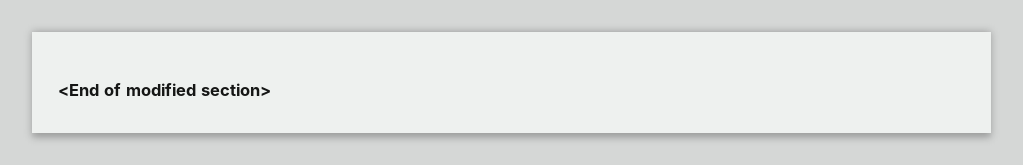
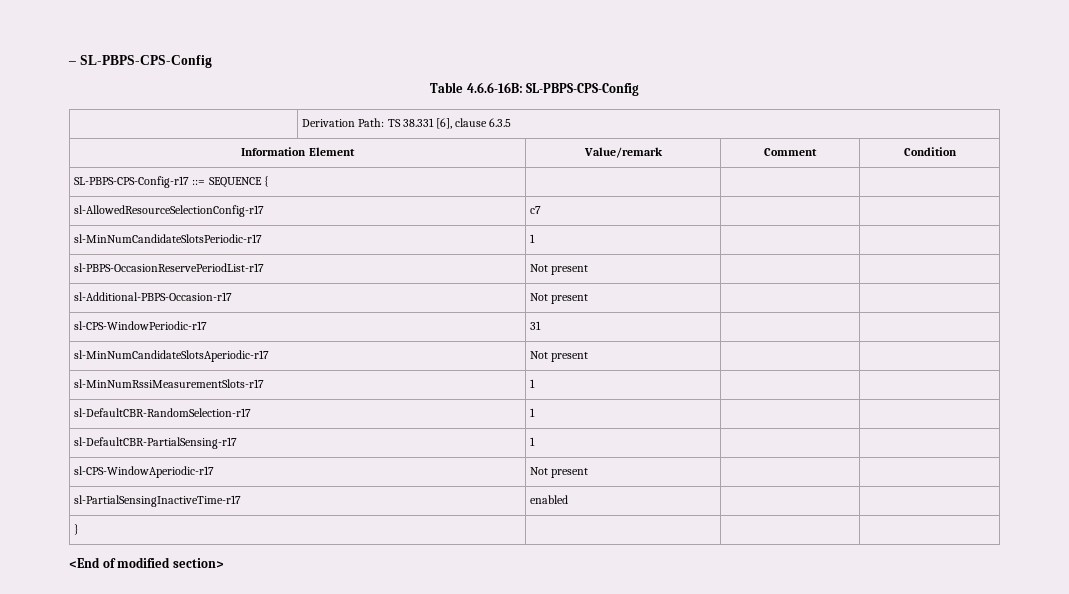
+ – SL-PBPS-CPS-Config
+ Table 4.6.6-16B: SL-PBPS-CPS-Config
+ | Derivation Path: TS 38.331 [6], clause 6.3.5
+ Information Element | Value/remark | Comment | Condition
+ SL-PBPS-CPS-Config-r17 ::= SEQUENCE { | | |
+ sl-AllowedResourceSelectionConfig-r17 | c7 | |
+ sl-MinNumCandidateSlotsPeriodic-r17 | 1 | |
+ sl-PBPS-OccasionReservePeriodList-r17 | Not present | |
+ sl-Additional-PBPS-Occasion-r17 | Not present | |
+ sl-CPS-WindowPeriodic-r17 | 31 | |
+ sl-MinNumCandidateSlotsAperiodic-r17 | Not present | |
+ sl-MinNumRssiMeasurementSlots-r17 | 1 | |
+ sl-DefaultCBR-RandomSelection-r17 | 1 | |
+ sl-DefaultCBR-PartialSensing-r17 | 1 | |
+ sl-CPS-WindowAperiodic-r17 | Not present | |
+ sl-PartialSensingInactiveTime-r17 | enabled | |
+ } | | |

